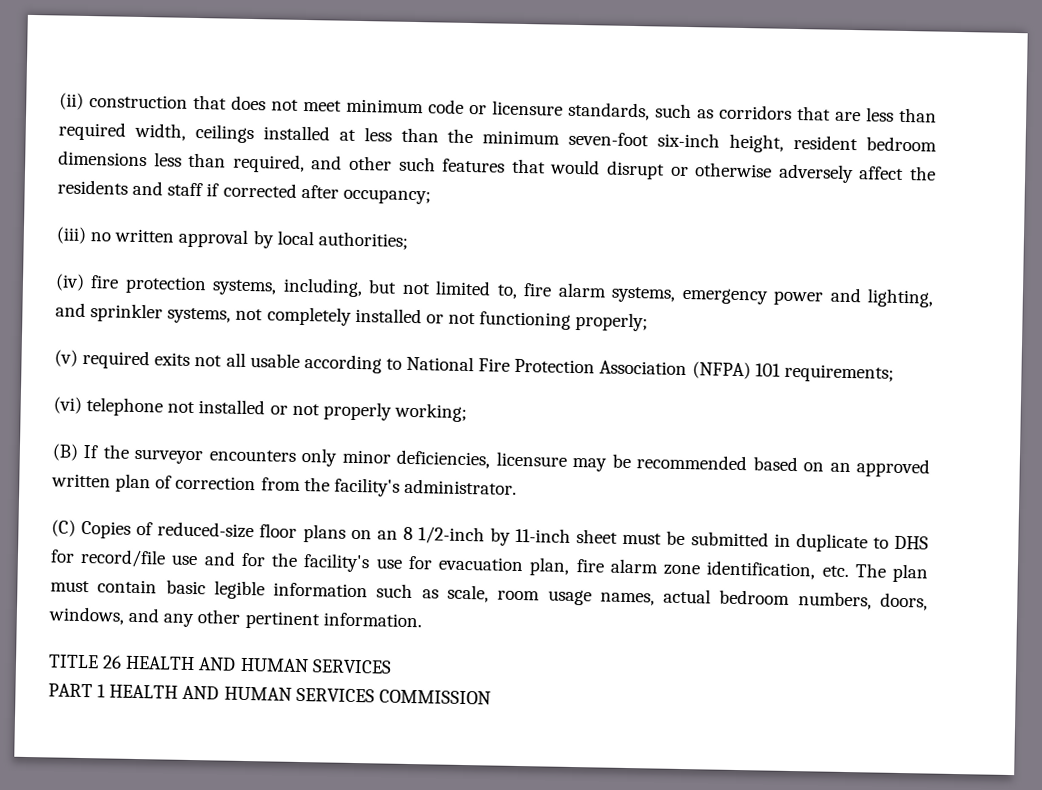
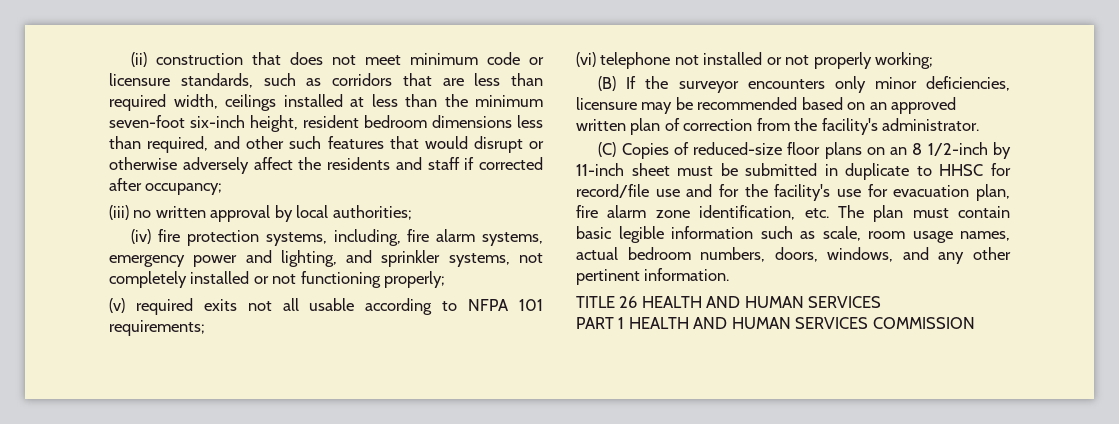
- (iv) fire protection systems, including, but not limited to, fire alarm systems, emergency power and lighting, and sprinkler systems, not completely installed or not functioning properly;
+ (iv) fire protection systems, including, fire alarm systems, emergency power and lighting, and sprinkler systems, not completely installed or not functioning properly;
- (v) required exits not all usable according to National Fire Protection Association (NFPA) 101 requirements;
+ (v) required exits not all usable according to NFPA 101 requirements;
- (C) Copies of reduced-size floor plans on an 8 1/2-inch by 11-inch sheet must be submitted in duplicate to DHS for record/file use and for the facility's use for evacuation plan, fire alarm zone identification, etc. The plan must contain basic legible information such as scale, room usage names, actual bedroom numbers, doors, windows, and any other pertinent information.
+ (C) Copies of reduced-size floor plans on an 8 1/2-inch by 11-inch sheet must be submitted in duplicate to HHSC for record/file use and for the facility's use for evacuation plan, fire alarm zone identification, etc. The plan must contain basic legible information such as scale, room usage names, actual bedroom numbers, doors, windows, and any other pertinent information.

